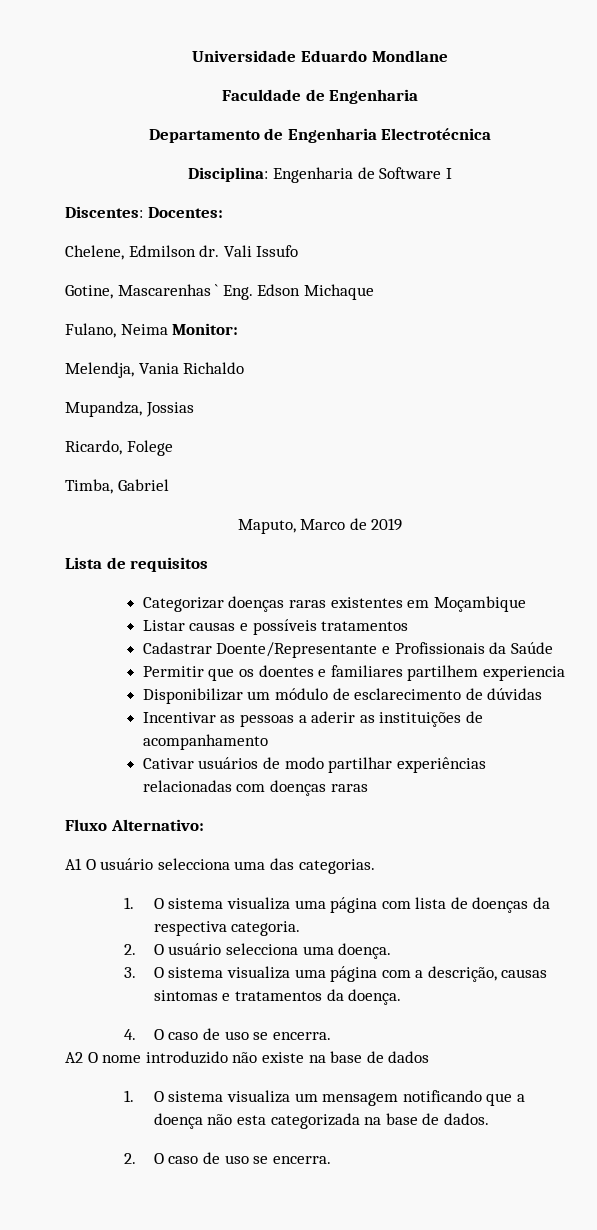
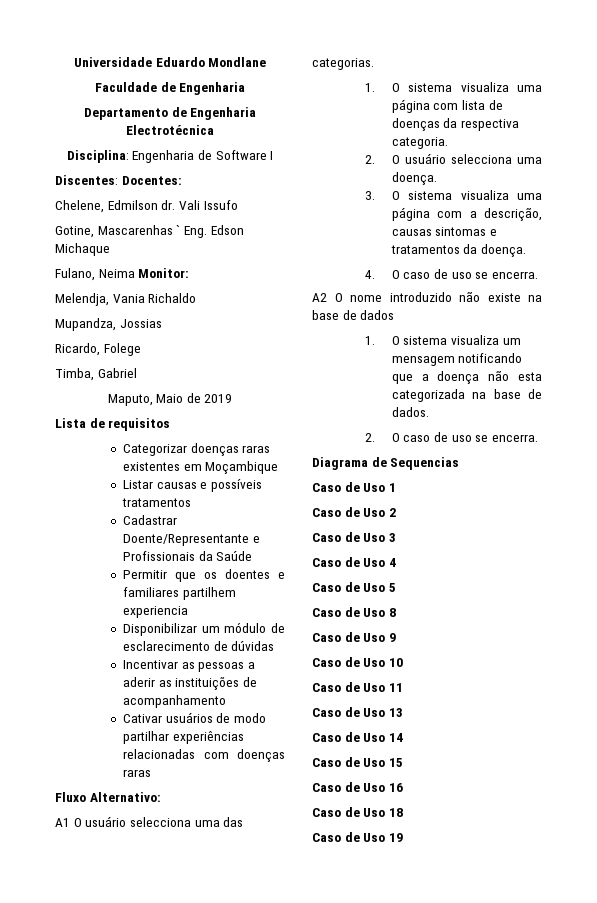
- Maputo, Marco de 2019
+ Maputo, Maio de 2019
+ Diagrama de Sequencias
+ Caso de Uso 1
+ Caso de Uso 2
+ Caso de Uso 3
+ Caso de Uso 4
+ Caso de Uso 5
+ Caso de Uso 8
+ Caso de Uso 9
+ Caso de Uso 10
+ Caso de Uso 11
+ Caso de Uso 13
+ Caso de Uso 14
+ Caso de Uso 15
+ Caso de Uso 16
+ Caso de Uso 18
+ Caso de Uso 19

